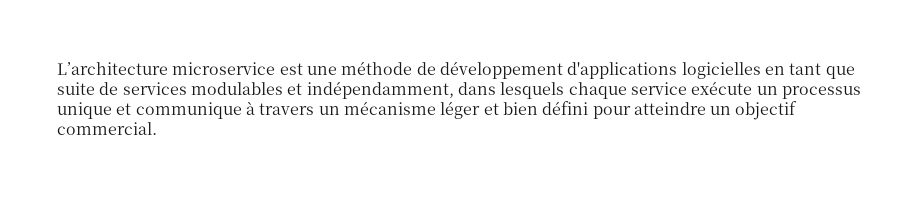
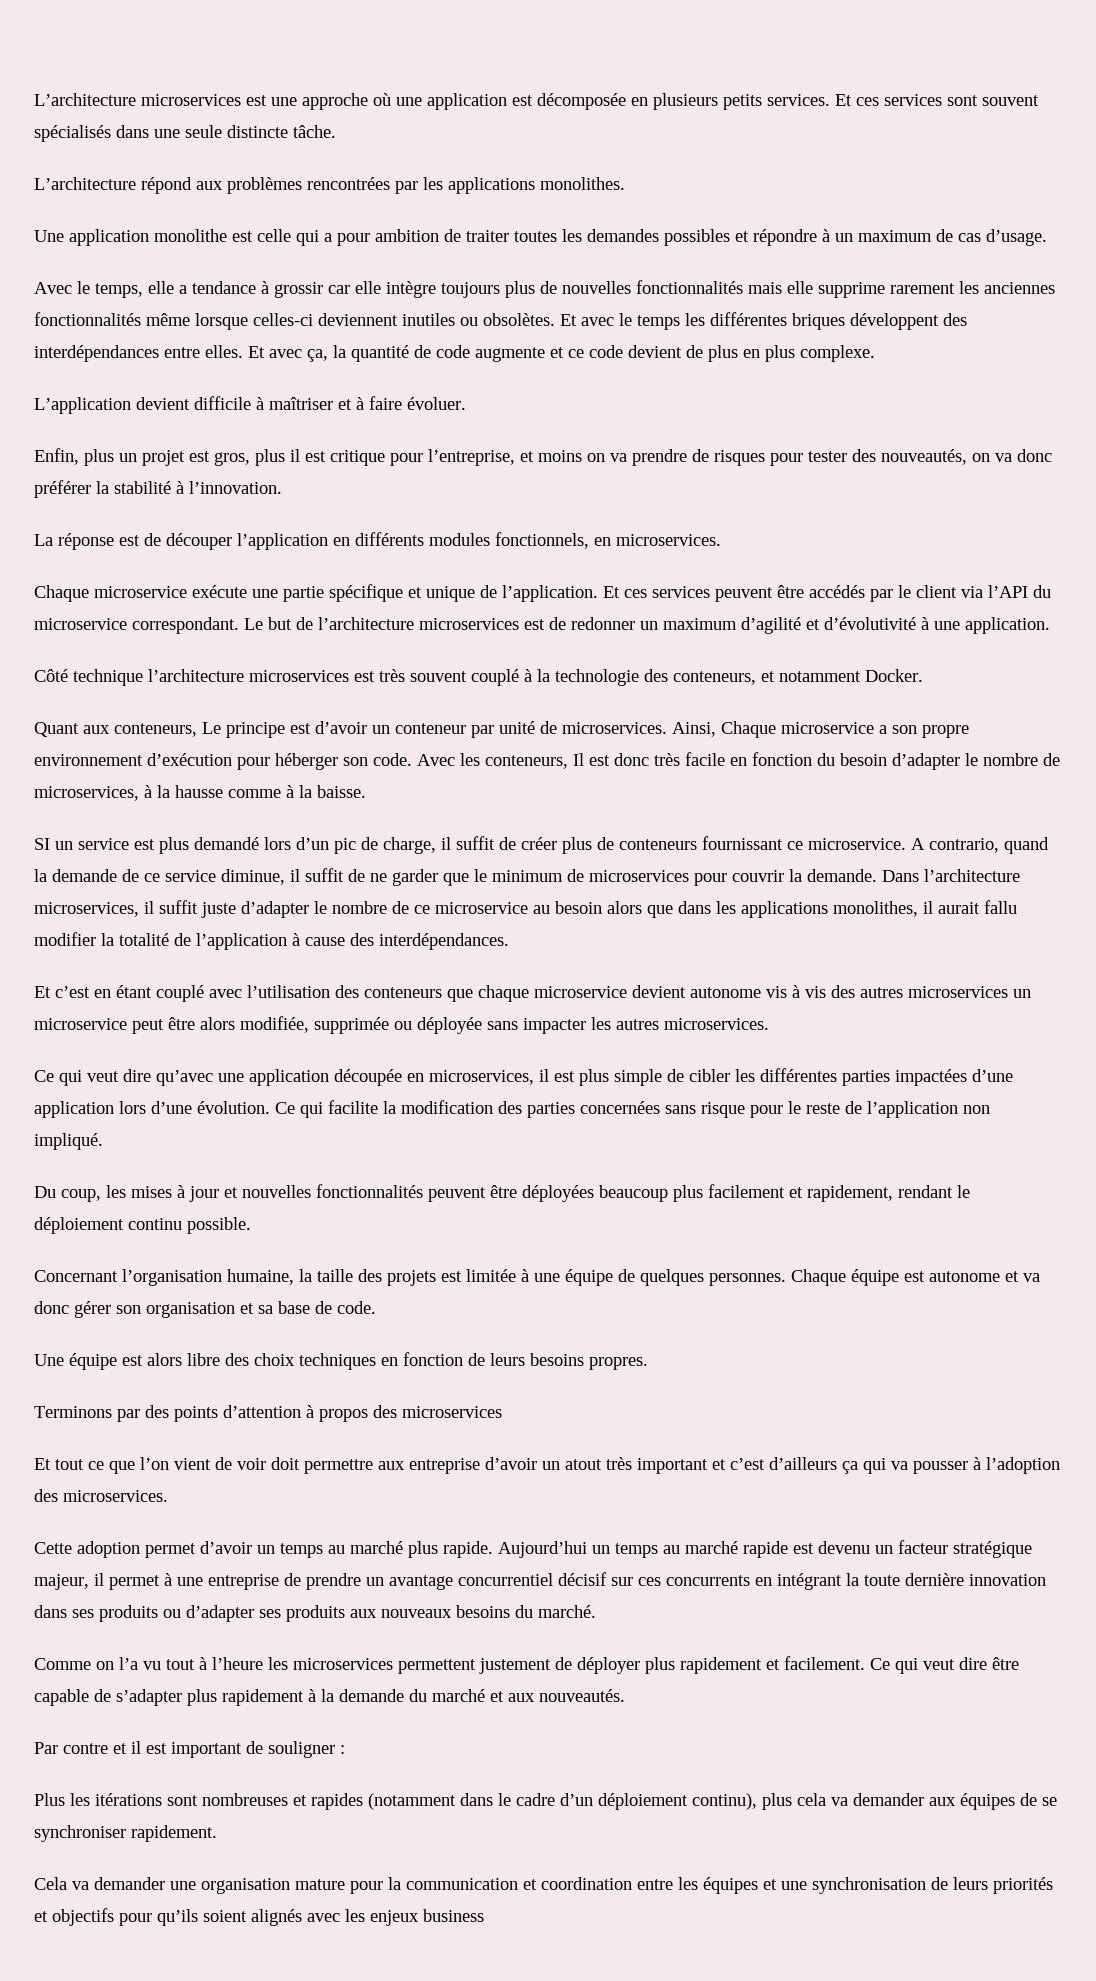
- L’architecture microservice est une méthode de développement d'applications logicielles en tant que suite de services modulables et indépendamment, dans lesquels chaque service exécute un processus unique et communique à travers un mécanisme léger et bien défini pour atteindre un objectif commercial.
+ L’architecture microservices est une approche où une application est décomposée en plusieurs petits services. Et ces services sont souvent spécialisés dans une seule distincte tâche.
+ L’architecture répond aux problèmes rencontrées par les applications monolithes.
+ Une application monolithe est celle qui a pour ambition de traiter toutes les demandes possibles et répondre à un maximum de cas d’usage.
+ Avec le temps, elle a tendance à grossir car elle intègre toujours plus de nouvelles fonctionnalités mais elle supprime rarement les anciennes fonctionnalités même lorsque celles-ci deviennent inutiles ou obsolètes. Et avec le temps les différentes briques développent des interdépendances entre elles. Et avec ça, la quantité de code augmente et ce code devient de plus en plus complexe.
+ L’application devient difficile à maîtriser et à faire évoluer.
+ Enfin, plus un projet est gros, plus il est critique pour l’entreprise, et moins on va prendre de risques pour tester des nouveautés, on va donc préférer la stabilité à l’innovation.
+ La réponse est de découper l’application en différents modules fonctionnels, en microservices.
+ Chaque microservice exécute une partie spécifique et unique de l’application. Et ces services peuvent être accédés par le client via l’API du microservice correspondant. Le but de l’architecture microservices est de redonner un maximum d’agilité et d’évolutivité à une application.
+ Côté technique l’architecture microservices est très souvent couplé à la technologie des conteneurs, et notamment Docker.
+ Quant aux conteneurs, Le principe est d’avoir un conteneur par unité de microservices. Ainsi, Chaque microservice a son propre environnement d’exécution pour héberger son code. Avec les conteneurs, Il est donc très facile en fonction du besoin d’adapter le nombre de microservices, à la hausse comme à la baisse.
+ SI un service est plus demandé lors d’un pic de charge, il suffit de créer plus de conteneurs fournissant ce microservice. A contrario, quand la demande de ce service diminue, il suffit de ne garder que le minimum de microservices pour couvrir la demande. Dans l’architecture microservices, il suffit juste d’adapter le nombre de ce microservice au besoin alors que dans les applications monolithes, il aurait fallu modifier la totalité de l’application à cause des interdépendances.
+ Et c’est en étant couplé avec l’utilisation des conteneurs que chaque microservice devient autonome vis à vis des autres microservices un microservice peut être alors modifiée, supprimée ou déployée sans impacter les autres microservices.
+ Ce qui veut dire qu’avec une application découpée en microservices, il est plus simple de cibler les différentes parties impactées d’une application lors d’une évolution. Ce qui facilite la modification des parties concernées sans risque pour le reste de l’application non impliqué.
+ Du coup, les mises à jour et nouvelles fonctionnalités peuvent être déployées beaucoup plus facilement et rapidement, rendant le déploiement continu possible.
+ Concernant l’organisation humaine, la taille des projets est limitée à une équipe de quelques personnes. Chaque équipe est autonome et va donc gérer son organisation et sa base de code.
+ Une équipe est alors libre des choix techniques en fonction de leurs besoins propres.
+ Terminons par des points d’attention à propos des microservices
+ Et tout ce que l’on vient de voir doit permettre aux entreprise d’avoir un atout très important et c’est d’ailleurs ça qui va pousser à l’adoption des microservices.
+ Cette adoption permet d’avoir un temps au marché plus rapide. Aujourd’hui un temps au marché rapide est devenu un facteur stratégique majeur, il permet à une entreprise de prendre un avantage concurrentiel décisif sur ces concurrents en intégrant la toute dernière innovation dans ses produits ou d’adapter ses produits aux nouveaux besoins du marché.
+ Comme on l’a vu tout à l’heure les microservices permettent justement de déployer plus rapidement et facilement. Ce qui veut dire être capable de s’adapter plus rapidement à la demande du marché et aux nouveautés.
+ Par contre et il est important de souligner :
+ Plus les itérations sont nombreuses et rapides (notamment dans le cadre d’un déploiement continu), plus cela va demander aux équipes de se synchroniser rapidement.
+ Cela va demander une organisation mature pour la communication et coordination entre les équipes et une synchronisation de leurs priorités et objectifs pour qu’ils soient alignés avec les enjeux business

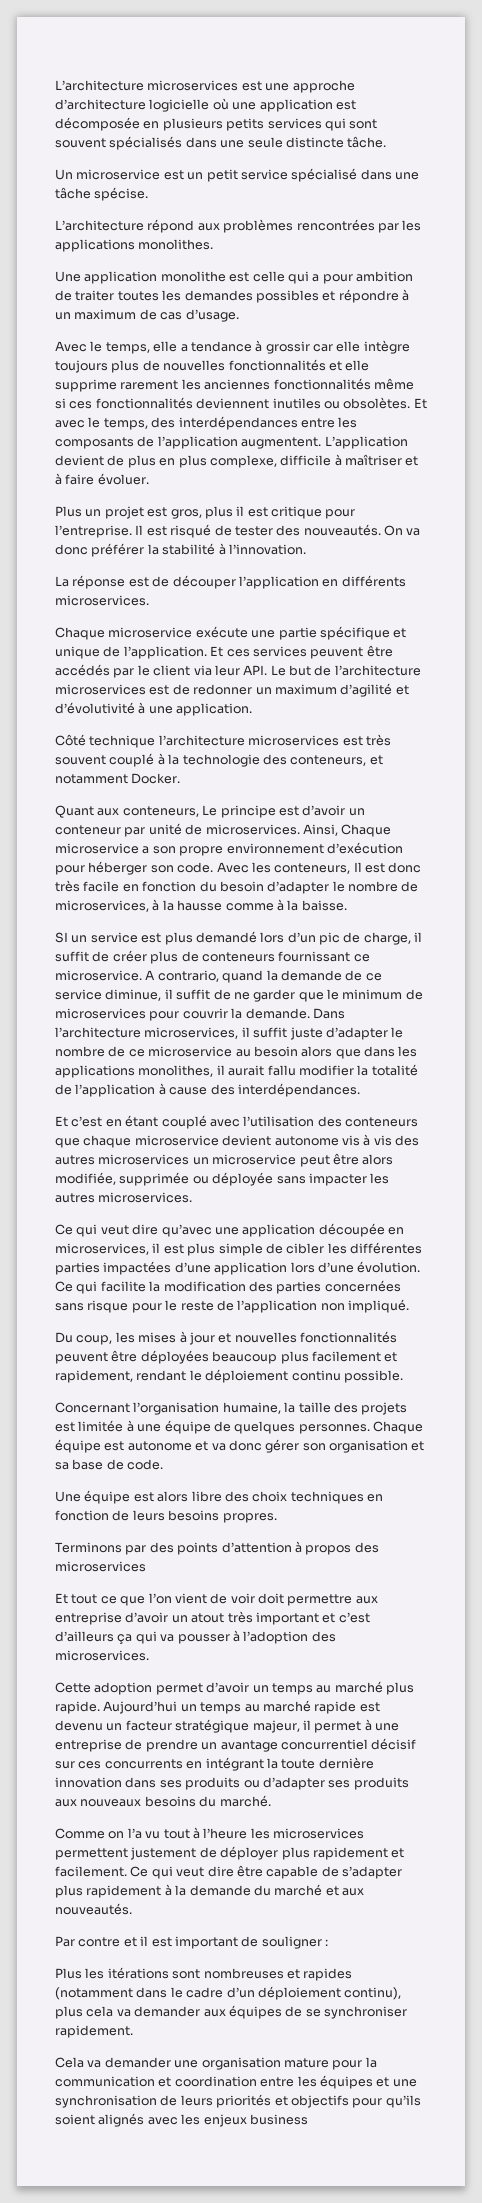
- L’architecture microservices est une approche où une application est décomposée en plusieurs petits services. Et ces services sont souvent spécialisés dans une seule distincte tâche.
+ L’architecture microservices est une approche d’architecture logicielle où une application est décomposée en plusieurs petits services qui sont souvent spécialisés dans une seule distincte tâche.
+ Un microservice est un petit service spécialisé dans une tâche spécise.
- Avec le temps, elle a tendance à grossir car elle intègre toujours plus de nouvelles fonctionnalités mais elle supprime rarement les anciennes fonctionnalités même lorsque celles-ci deviennent inutiles ou obsolètes.
+ Avec le temps, elle a tendance à grossir car elle intègre toujours plus de nouvelles fonctionnalités et elle supprime rarement les anciennes fonctionnalités même si ces fonctionnalités deviennent inutiles ou obsolètes.
- Et avec le temps les différentes briques développent des interdépendances entre elles. Et avec ça, la quantité de code augmente et ce code devient de plus en plus complexe.
- L’application devient difficile à maîtriser et à faire évoluer.
+ Et avec le temps, des interdépendances entre les composants de l’application augmentent. L’application devient de plus en plus complexe, difficile à maîtriser et à faire évoluer.
- Enfin, plus un projet est gros, plus il est critique pour l’entreprise, et moins on va prendre de risques pour tester des nouveautés, on va donc préférer la stabilité à l’innovation.
+ Plus un projet est gros, plus il est critique pour l’entreprise. Il est risqué de tester des nouveautés. On va donc préférer la stabilité à l’innovation.
- La réponse est de découper l’application en différents modules fonctionnels, en microservices.
+ La réponse est de découper l’application en différents microservices.
- Et ces services peuvent être accédés par le client via l’API du microservice correspondant. Le but de l’architecture microservices est de redonner un maximum d’agilité et d’évolutivité à une application.
+ Et ces services peuvent être accédés par le client via leur API. Le but de l’architecture microservices est de redonner un maximum d’agilité et d’évolutivité à une application.

